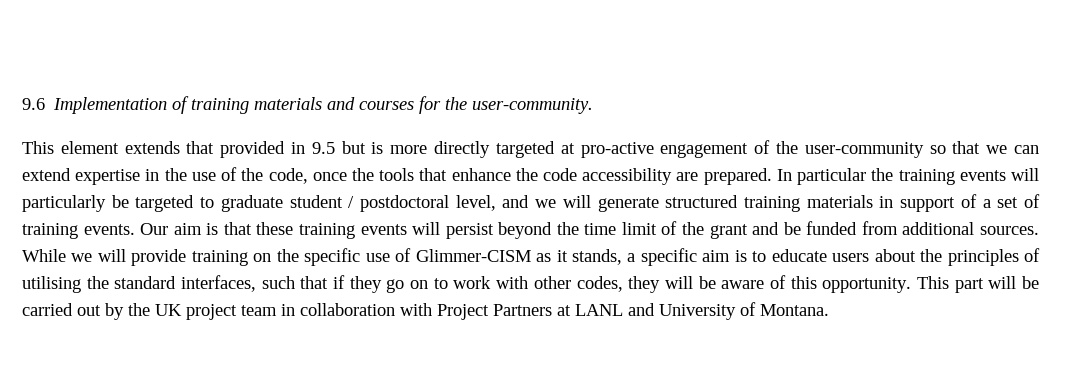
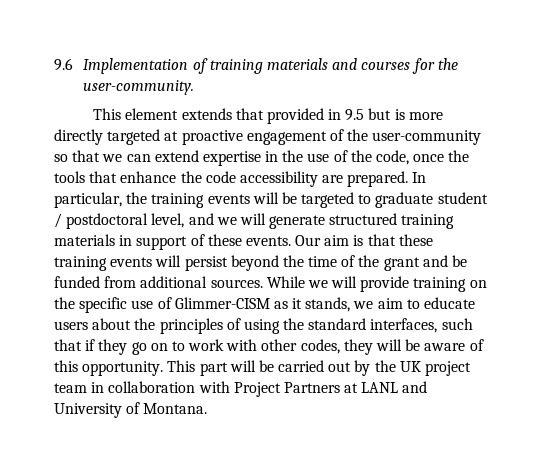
- This element extends that provided in 9.5 but is more directly targeted at pro-active engagement of the user-community so that we can extend expertise in the use of the code, once the tools that enhance the code accessibility are prepared.
+ This element extends that provided in 9.5 but is more directly targeted at proactive engagement of the user-community so that we can extend expertise in the use of the code, once the tools that enhance the code accessibility are prepared.
- In particular the training events will particularly be targeted to graduate student / postdoctoral level, and we will generate structured training materials in support of a set of training events.
+ In particular, the training events will be targeted to graduate student / postdoctoral level, and we will generate structured training materials in support of these events.
- Our aim is that these training events will persist beyond the time limit of the grant and be funded from additional sources.
+ Our aim is that these training events will persist beyond the time of the grant and be funded from additional sources.
- While we will provide training on the specific use of Glimmer-CISM as it stands, a specific aim is to educate users about the principles of utilising the standard interfaces, such that if they go on to work with other codes, they will be aware of this opportunity.
+ While we will provide training on the specific use of Glimmer-CISM as it stands, we aim to educate users about the principles of using the standard interfaces, such that if they go on to work with other codes, they will be aware of this opportunity.

